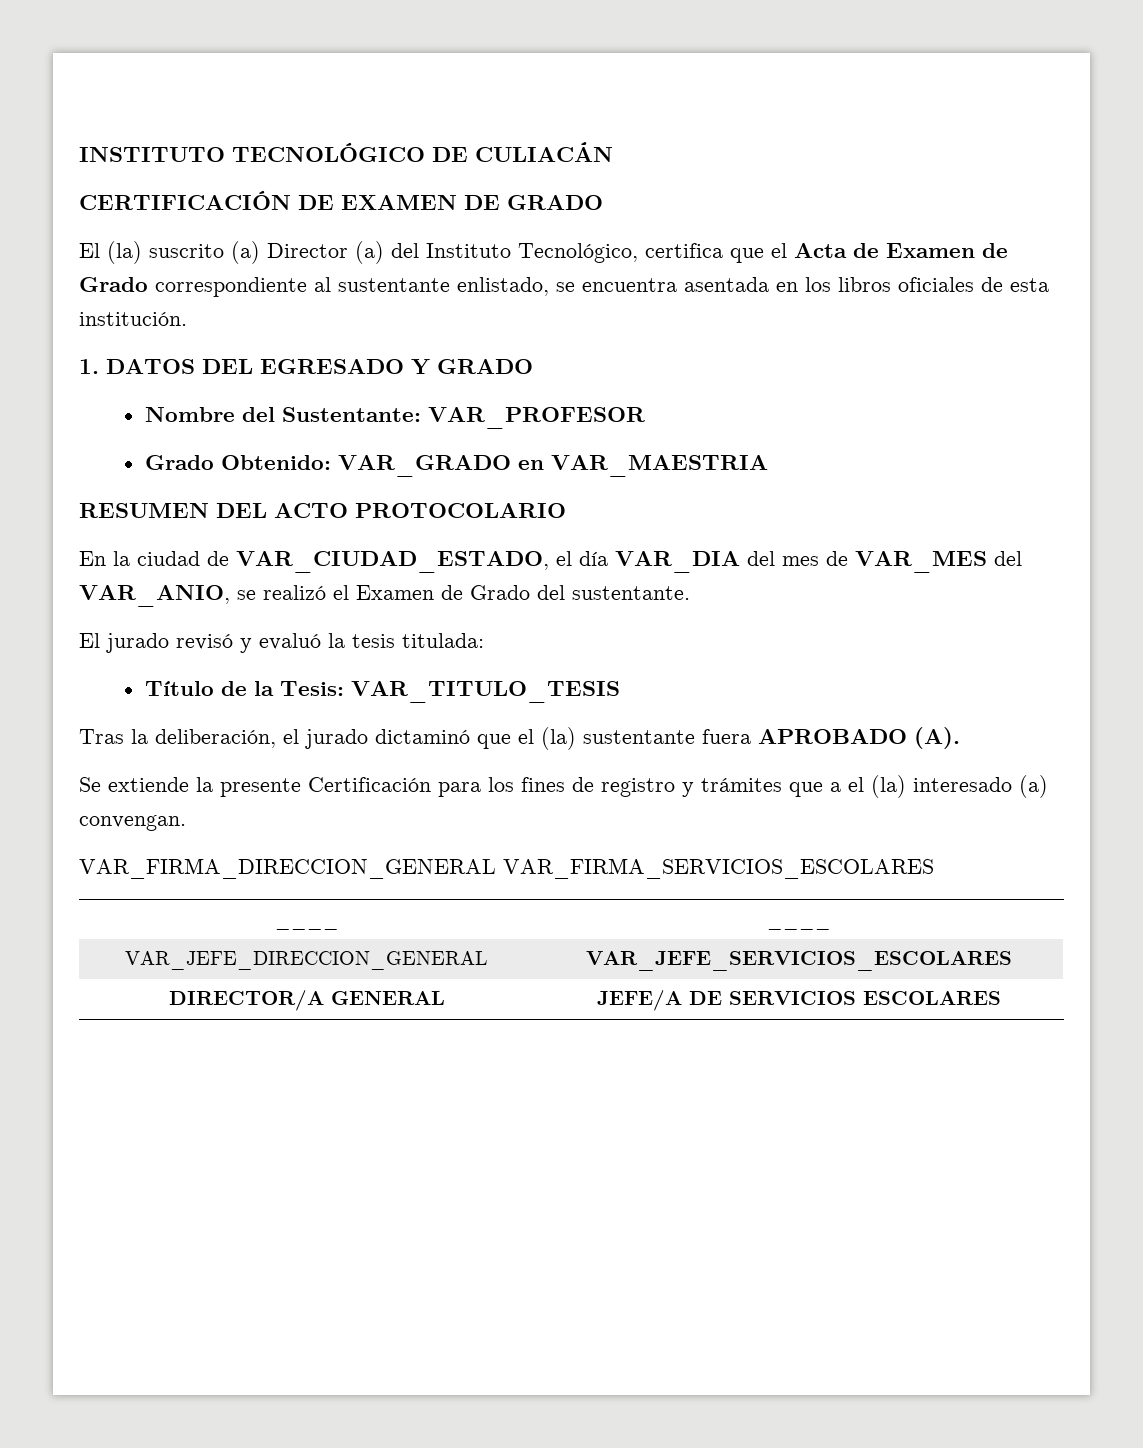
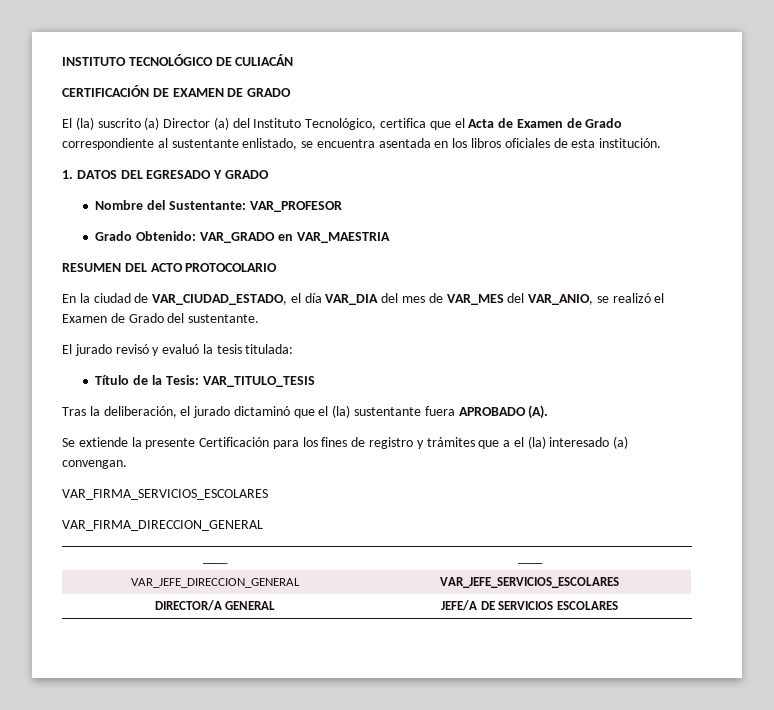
+ VAR_FIRMA_SERVICIOS_ESCOLARES
- VAR_FIRMA_DIRECCION_GENERAL VAR_FIRMA_SERVICIOS_ESCOLARES
+ VAR_FIRMA_DIRECCION_GENERAL

